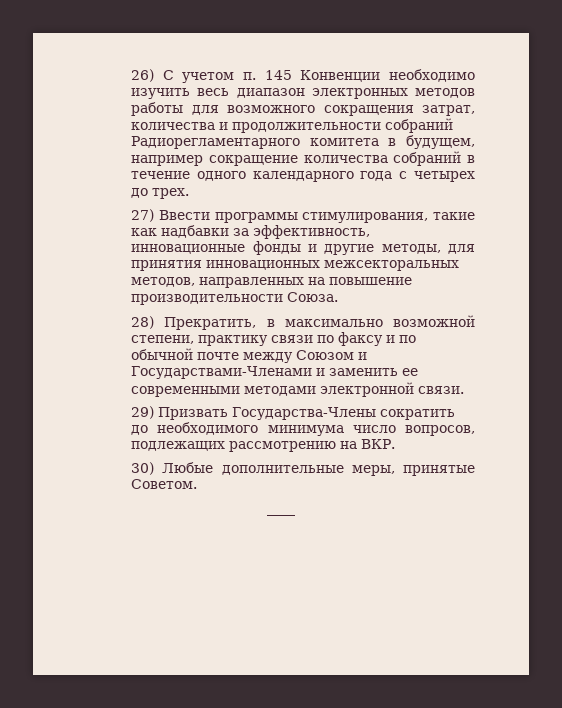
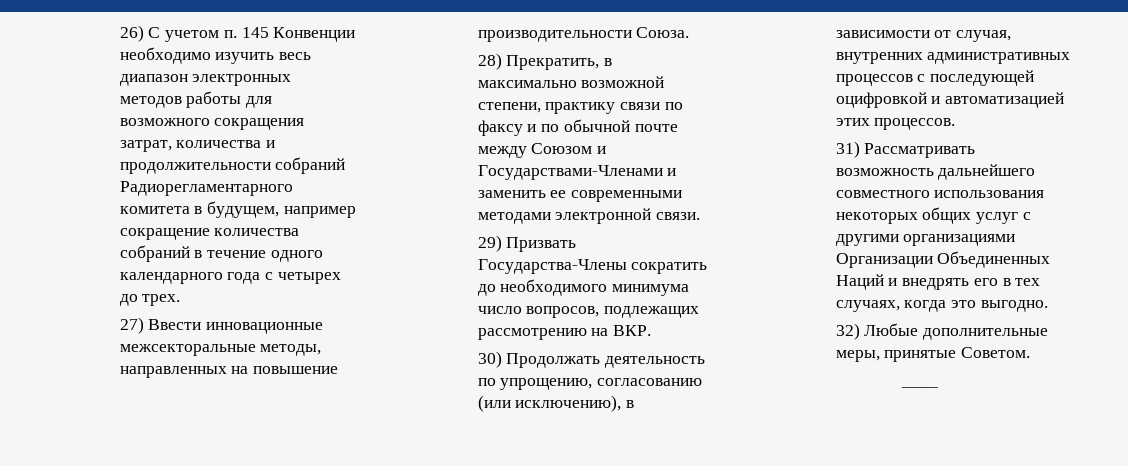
- 27) Ввести программы стимулирования, такие как надбавки за эффективность, инновационные фонды и другие методы, для принятия инновационных межсекторальных методов, направленных на повышение производительности Союза.
+ 27) Ввести инновационные межсекторальные методы, направленных на повышение производительности Союза.
- 30) Любые дополнительные меры, принятые Советом.
+ 30) Продолжать деятельность по упрощению, согласованию (или исключению), в зависимости от случая, внутренних административных процессов с последующей оцифровкой и автоматизацией этих процессов.
+ 31) Рассматривать возможность дальнейшего совместного использования некоторых общих услуг с другими организациями Организации Объединенных Наций и внедрять его в тех случаях, когда это выгодно.
+ 32) Любые дополнительные меры, принятые Советом.

